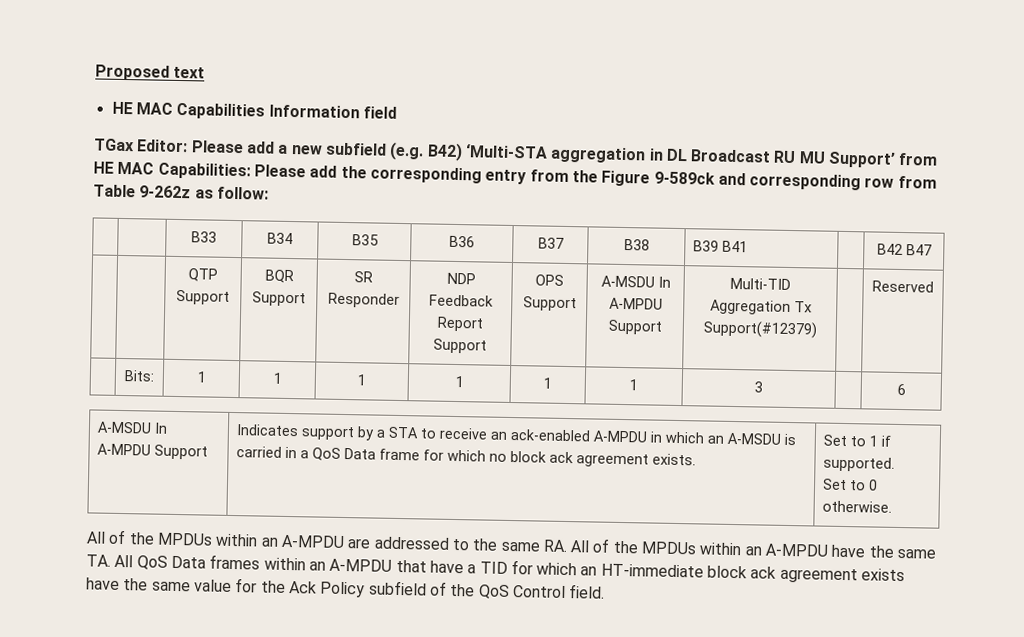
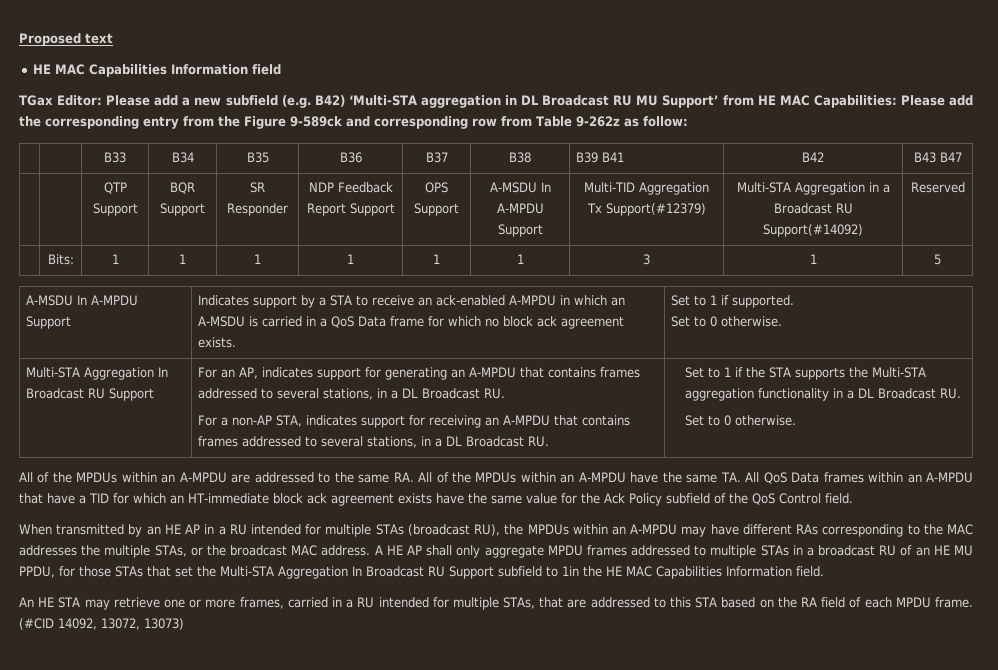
- | | B33 | B34 | B35 | B36 | B37 | B38 | B39 B41 | | B42 B47
+ | | B33 | B34 | B35 | B36 | B37 | B38 | B39 B41 | B42 | B43 B47
- | | QTP Support | BQR Support | SR Responder | NDP Feedback Report Support | OPS Support | A-MSDU In A-MPDU Support | Multi-TID Aggregation Tx Support(#12379) | | Reserved
+ | | QTP Support | BQR Support | SR Responder | NDP Feedback Report Support | OPS Support | A-MSDU In A-MPDU Support | Multi-TID Aggregation Tx Support(#12379) | Multi-STA Aggregation in a Broadcast RU Support(#14092) | Reserved
- | Bits: | 1 | 1 | 1 | 1 | 1 | 1 | 3 | | 6
+ | Bits: | 1 | 1 | 1 | 1 | 1 | 1 | 3 | 1 | 5
+ Multi-STA Aggregation In Broadcast RU Support | For an AP, indicates support for generating an A-MPDU that contains frames addressed to several stations, in a DL Broadcast RU.
+ For a non-AP STA, indicates support for receiving an A-MPDU that contains frames addressed to several stations, in a DL Broadcast RU. | Set to 1 if the STA supports the Multi-STA aggregation functionality in a DL Broadcast RU.
+ Set to 0 otherwise.
+ When transmitted by an HE AP in a RU intended for multiple STAs (broadcast RU), the MPDUs within an A-MPDU may have different RAs corresponding to the MAC addresses the multiple STAs, or the broadcast MAC address. A HE AP shall only aggregate MPDU frames addressed to multiple STAs in a broadcast RU of an HE MU PPDU, for those STAs that set the Multi-STA Aggregation In Broadcast RU Support subfield to 1in the HE MAC Capabilities Information field.
+ An HE STA may retrieve one or more frames, carried in a RU intended for multiple STAs, that are addressed to this STA based on the RA field of each MPDU frame. (#CID 14092, 13072, 13073)

